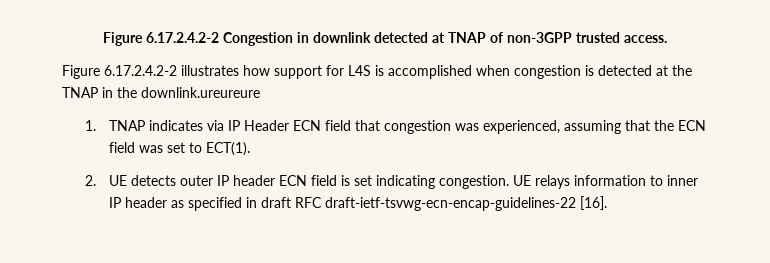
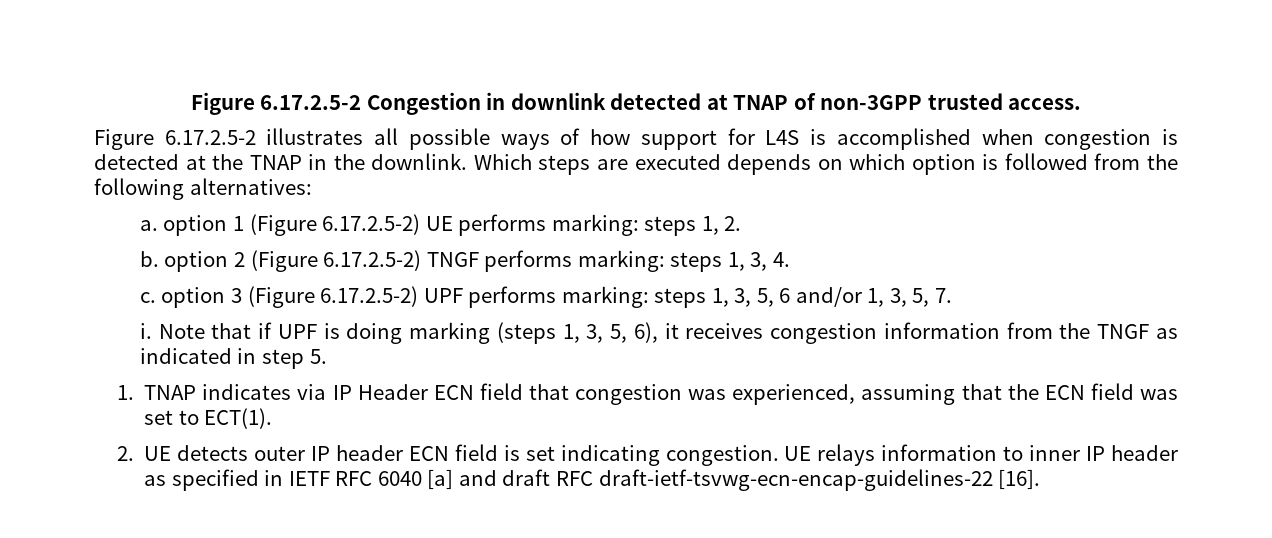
- Figure 6.17.2.4.2-2 Congestion in downlink detected at TNAP of non-3GPP trusted access.
+ Figure 6.17.2.5-2 Congestion in downlink detected at TNAP of non-3GPP trusted access.
- Figure 6.17.2.4.2-2 illustrates how support for L4S is accomplished when congestion is detected at the TNAP in the downlink.ureureure
+ Figure 6.17.2.5-2 illustrates all possible ways of how support for L4S is accomplished when congestion is detected at the TNAP in the downlink. Which steps are executed depends on which option is followed from the following alternatives:
+ a. option 1 (Figure 6.17.2.5-2) UE performs marking: steps 1, 2.
+ b. option 2 (Figure 6.17.2.5-2) TNGF performs marking: steps 1, 3, 4.
+ c. option 3 (Figure 6.17.2.5-2) UPF performs marking: steps 1, 3, 5, 6 and/or 1, 3, 5, 7.
+ i. Note that if UPF is doing marking (steps 1, 3, 5, 6), it receives congestion information from the TNGF as indicated in step 5.
- UE relays information to inner IP header as specified in draft RFC draft-ietf-tsvwg-ecn-encap-guidelines-22 [16].
+ UE relays information to inner IP header as specified in IETF RFC 6040 [a] and draft RFC draft-ietf-tsvwg-ecn-encap-guidelines-22 [16].

